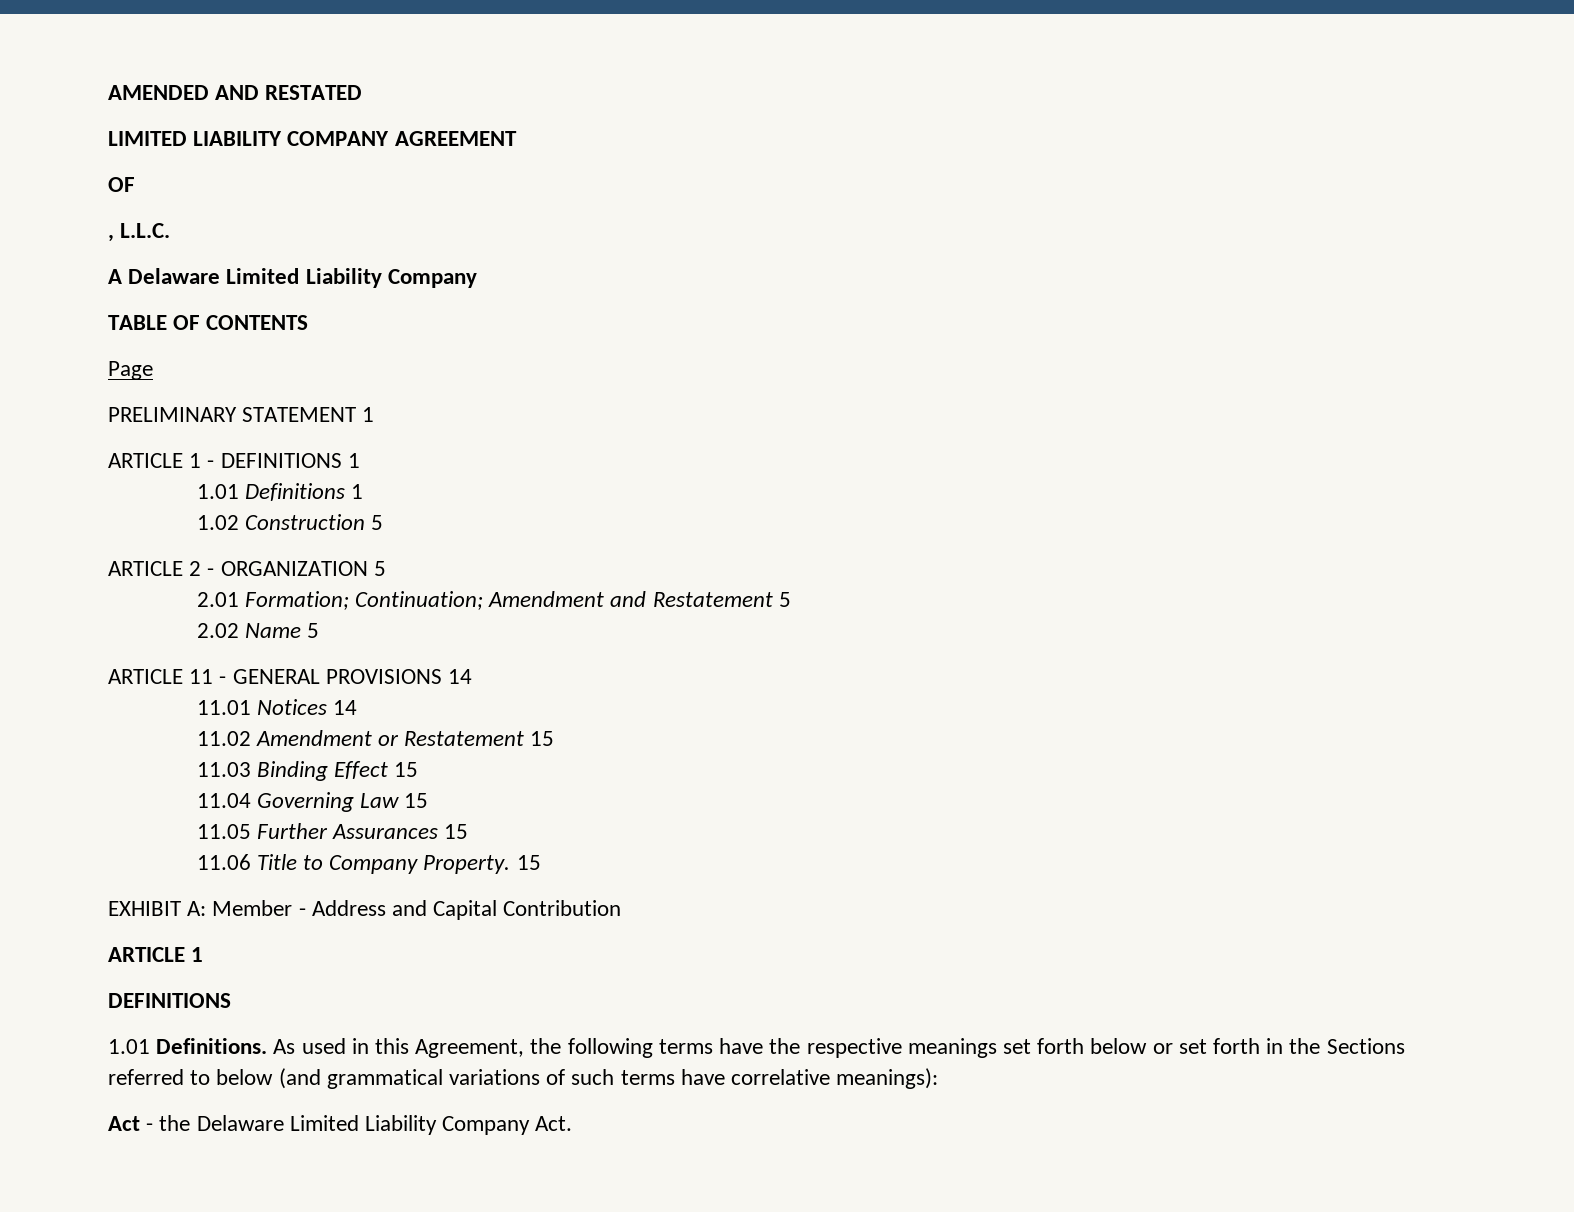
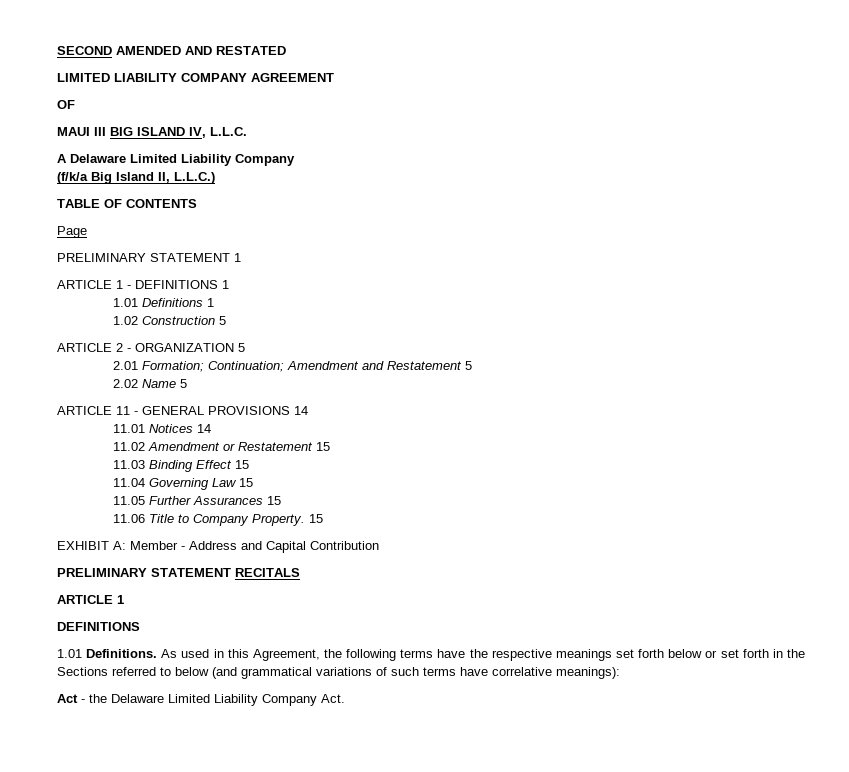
- AMENDED AND RESTATED
+ SECOND AMENDED AND RESTATED
- , L.L.C.
+ MAUI III BIG ISLAND IV, L.L.C.
+ (f/k/a Big Island II, L.L.C.)
+ PRELIMINARY STATEMENT RECITALS

